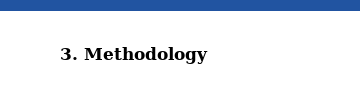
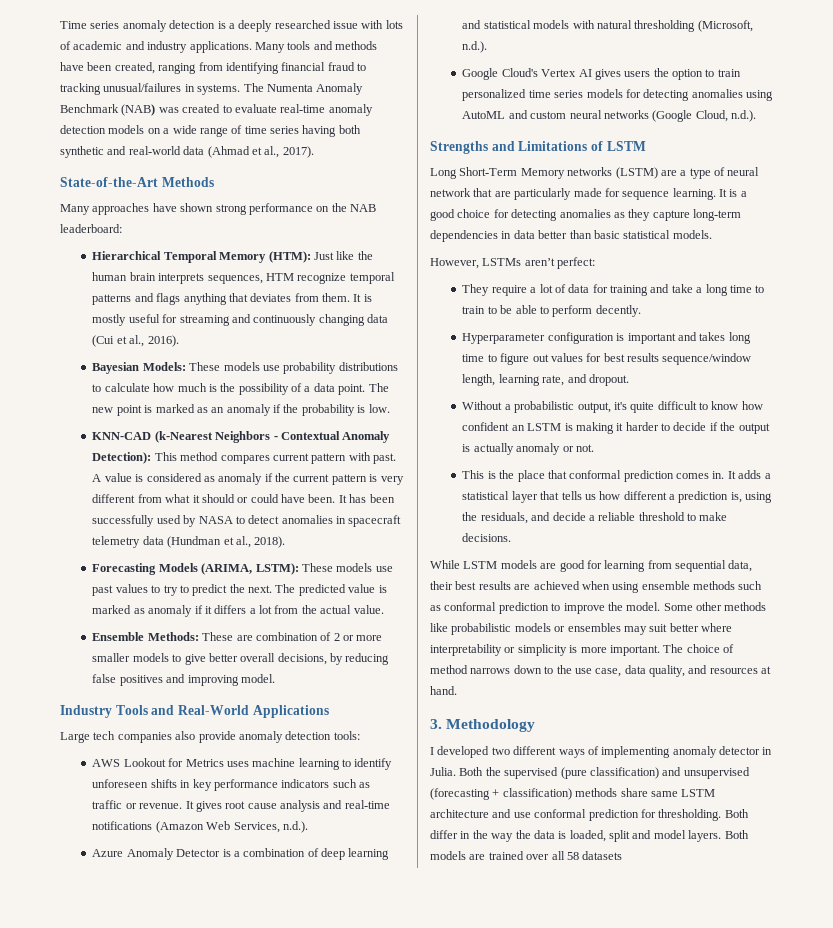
+ Time series anomaly detection is a deeply researched issue with lots of academic and industry applications. Many tools and methods have been created, ranging from identifying financial fraud to tracking unusual/failures in systems. The Numenta Anomaly Benchmark (NAB) was created to evaluate real-time anomaly detection models on a wide range of time series having both synthetic and real-world data (Ahmad et al., 2017).
+ State-of-the-Art Methods
+ Many approaches have shown strong performance on the NAB leaderboard:
+ Hierarchical Temporal Memory (HTM): Just like the human brain interprets sequences, HTM recognize temporal patterns and flags anything that deviates from them. It is mostly useful for streaming and continuously changing data (Cui et al., 2016).
+ Bayesian Models: These models use probability distributions to calculate how much is the possibility of a data point. The new point is marked as an anomaly if the probability is low.
+ KNN-CAD (k-Nearest Neighbors - Contextual Anomaly Detection): This method compares current pattern with past. A value is considered as anomaly if the current pattern is very different from what it should or could have been. It has been successfully used by NASA to detect anomalies in spacecraft telemetry data (Hundman et al., 2018).
+ Forecasting Models (ARIMA, LSTM): These models use past values to try to predict the next. The predicted value is marked as anomaly if it differs a lot from the actual value.
+ Ensemble Methods: These are combination of 2 or more smaller models to give better overall decisions, by reducing false positives and improving model.
+ Industry Tools and Real-World Applications
+ Large tech companies also provide anomaly detection tools:
+ AWS Lookout for Metrics uses machine learning to identify unforeseen shifts in key performance indicators such as traffic or revenue. It gives root cause analysis and real-time notifications (Amazon Web Services, n.d.).
+ Azure Anomaly Detector is a combination of deep learning and statistical models with natural thresholding (Microsoft, n.d.).
+ Google Cloud's Vertex AI gives users the option to train personalized time series models for detecting anomalies using AutoML and custom neural networks (Google Cloud, n.d.).
+ Strengths and Limitations of LSTM
+ Long Short-Term Memory networks (LSTM) are a type of neural network that are particularly made for sequence learning. It is a good choice for detecting anomalies as they capture long-term dependencies in data better than basic statistical models.
+ However, LSTMs aren’t perfect:
+ They require a lot of data for training and take a long time to train to be able to perform decently.
+ Hyperparameter configuration is important and takes long time to figure out values for best results sequence/window length, learning rate, and dropout.
+ Without a probabilistic output, it's quite difficult to know how confident an LSTM is making it harder to decide if the output is actually anomaly or not.
+ This is the place that conformal prediction comes in. It adds a statistical layer that tells us how different a prediction is, using the residuals, and decide a reliable threshold to make decisions.
+ While LSTM models are good for learning from sequential data, their best results are achieved when using ensemble methods such as conformal prediction to improve the model. Some other methods like probabilistic models or ensembles may suit better where interpretability or simplicity is more important. The choice of method narrows down to the use case, data quality, and resources at hand.
  3. Methodology
+ I developed two different ways of implementing anomaly detector in Julia. Both the supervised (pure classification) and unsupervised (forecasting + classification) methods share same LSTM architecture and use conformal prediction for thresholding. Both differ in the way the data is loaded, split and model layers. Both models are trained over all 58 datasets

